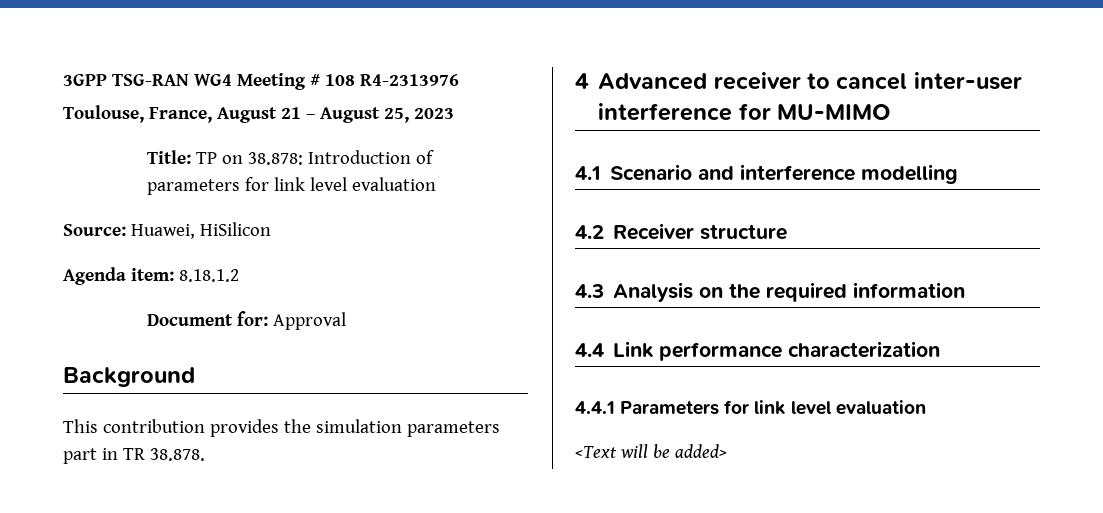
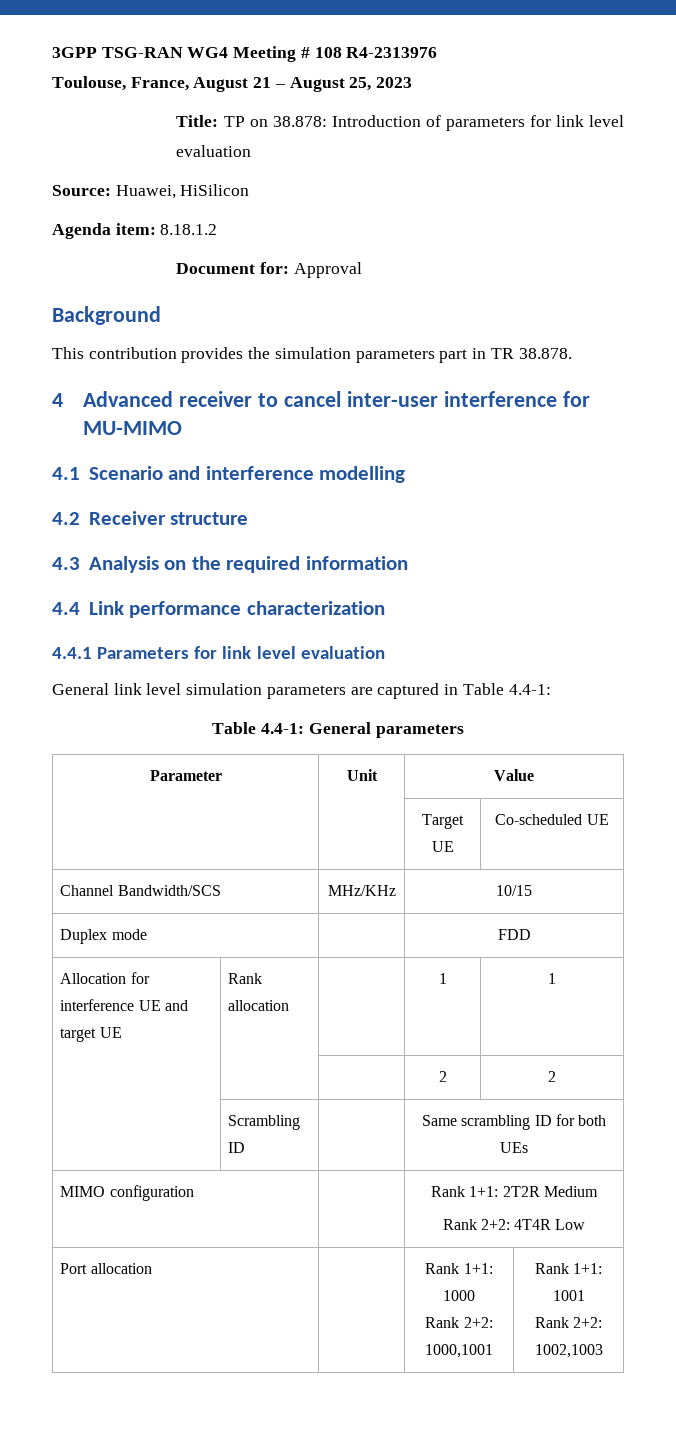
- <Text will be added>
+ General link level simulation parameters are captured in Table 4.4-1:
+ Table 4.4-1: General parameters
+ Parameter | Unit | Value
+ | | Target UE | Co-scheduled UE
+ Channel Bandwidth/SCS | MHz/KHz | 10/15
+ Duplex mode | | FDD
+ Allocation for interference UE and target UE | Rank allocation | | 1 | 1
+ | | | 2 | 2
+ | Scrambling ID | | Same scrambling ID for both UEs
+ MIMO configuration | | Rank 1+1: 2T2R Medium
+ Rank 2+2: 4T4R Low
+ Port allocation | | Rank 1+1: 1000
+ Rank 2+2: 1000,1001 | Rank 1+1: 1001
+ Rank 2+2: 1002,1003

